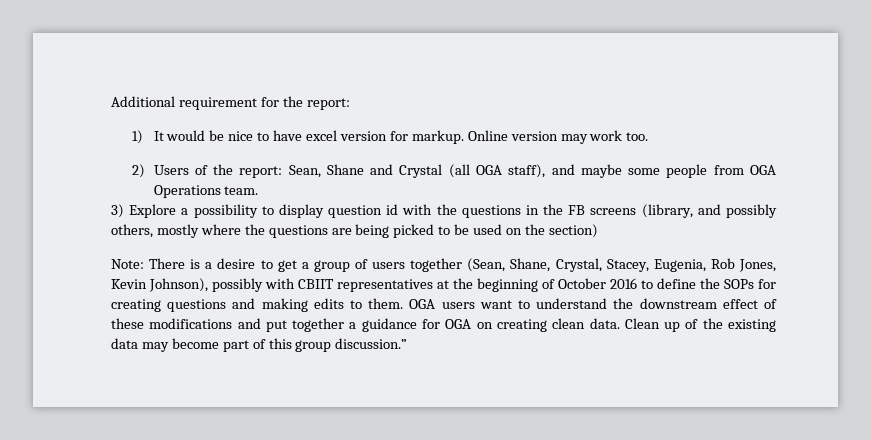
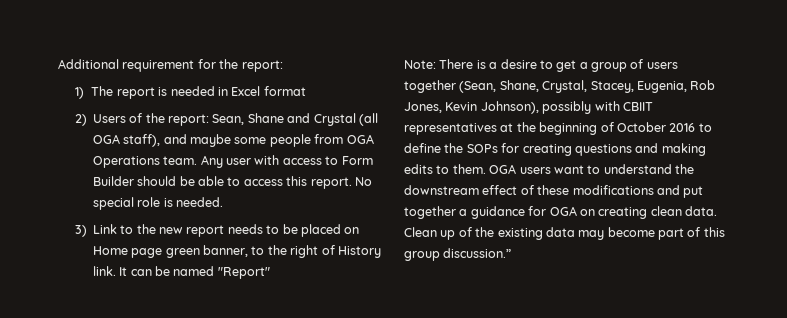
- 1) It would be nice to have excel version for markup. Online version may work too.
+ 1) The report is needed in Excel format
- 2) Users of the report: Sean, Shane and Crystal (all OGA staff), and maybe some people from OGA Operations team.
- 3) Explore a possibility to display question id with the questions in the FB screens (library, and possibly others, mostly where the questions are being picked to be used on the section)
+ 2) Users of the report: Sean, Shane and Crystal (all OGA staff), and maybe some people from OGA Operations team. Any user with access to Form Builder should be able to access this report. No special role is needed.
+ 3) Link to the new report needs to be placed on Home page green banner, to the right of History link. It can be named "Report"

